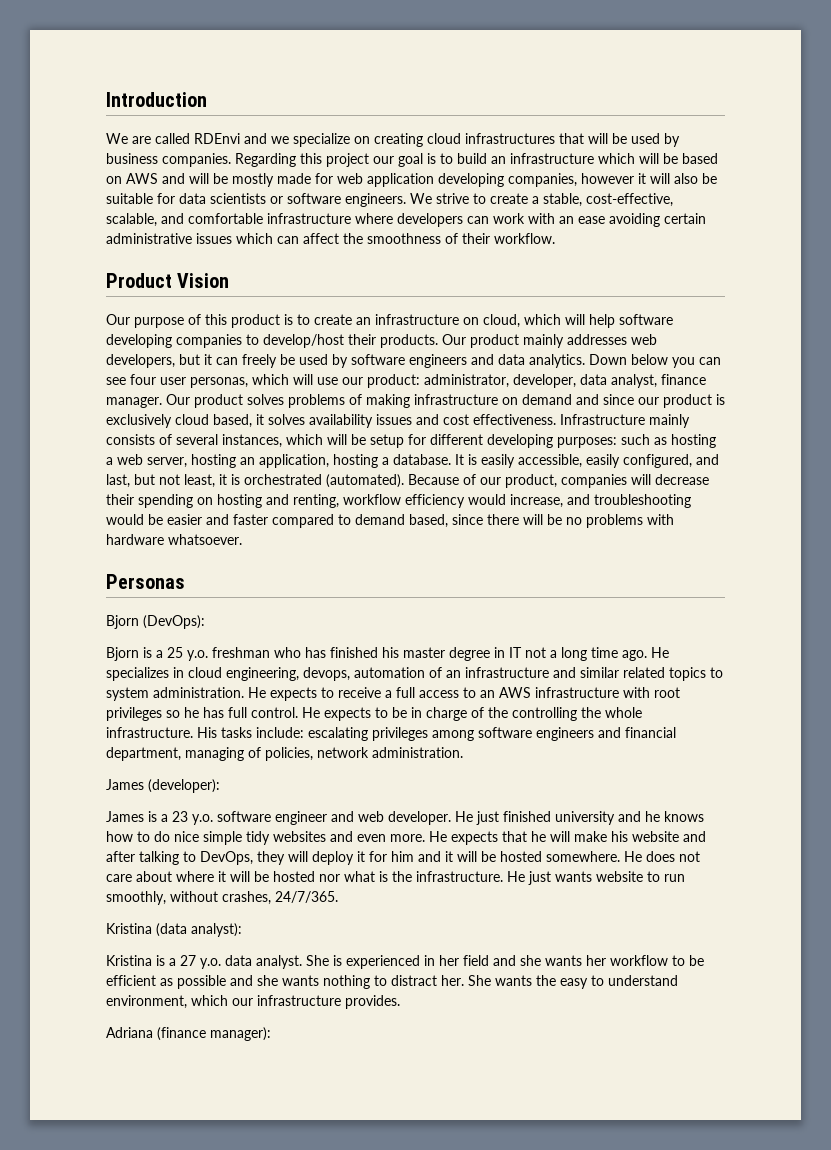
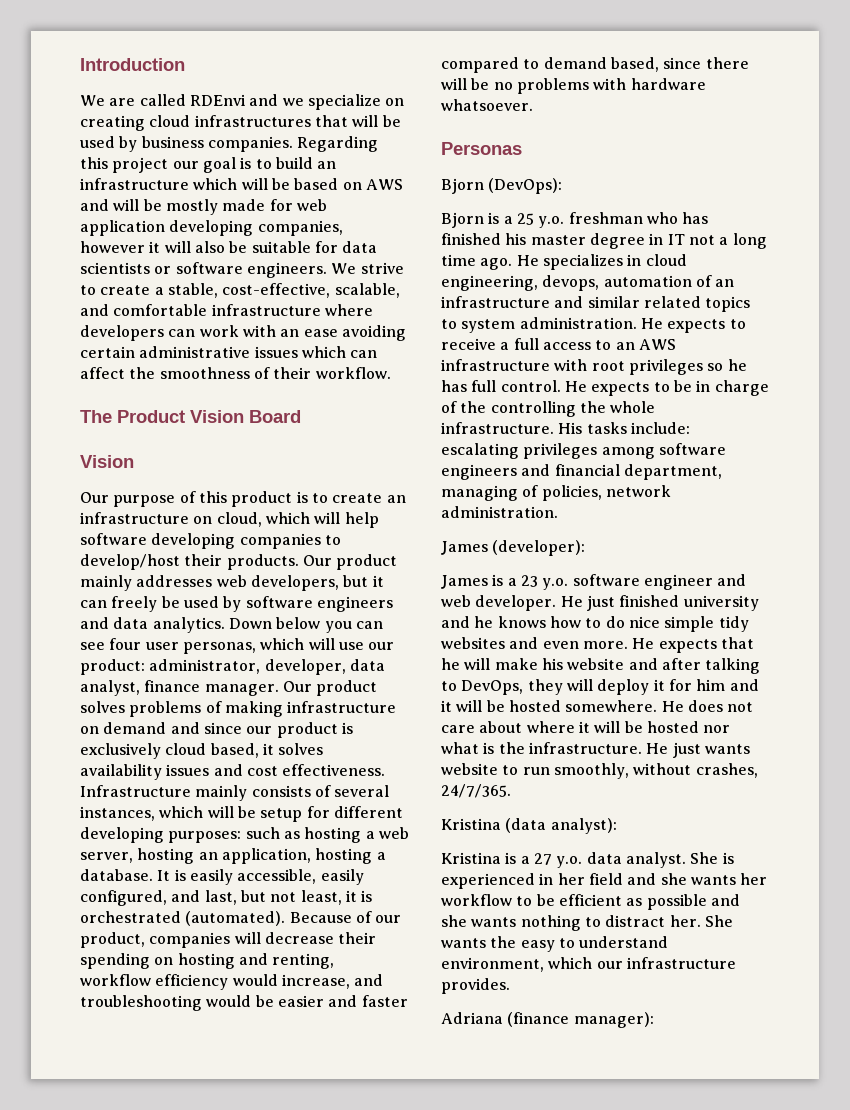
- Product Vision
+ The Product Vision Board
+ Vision

